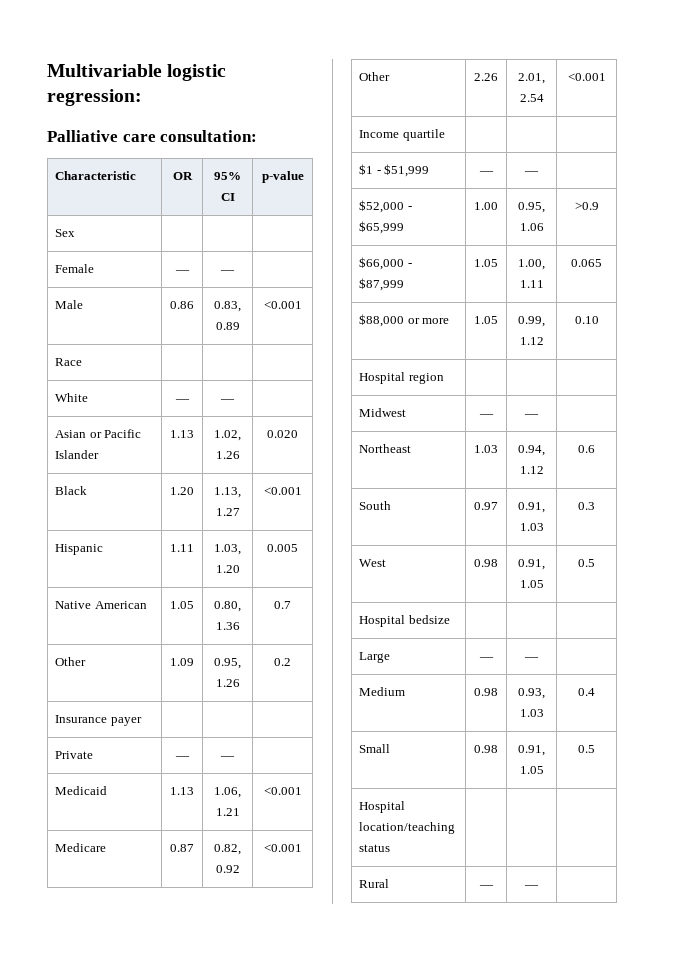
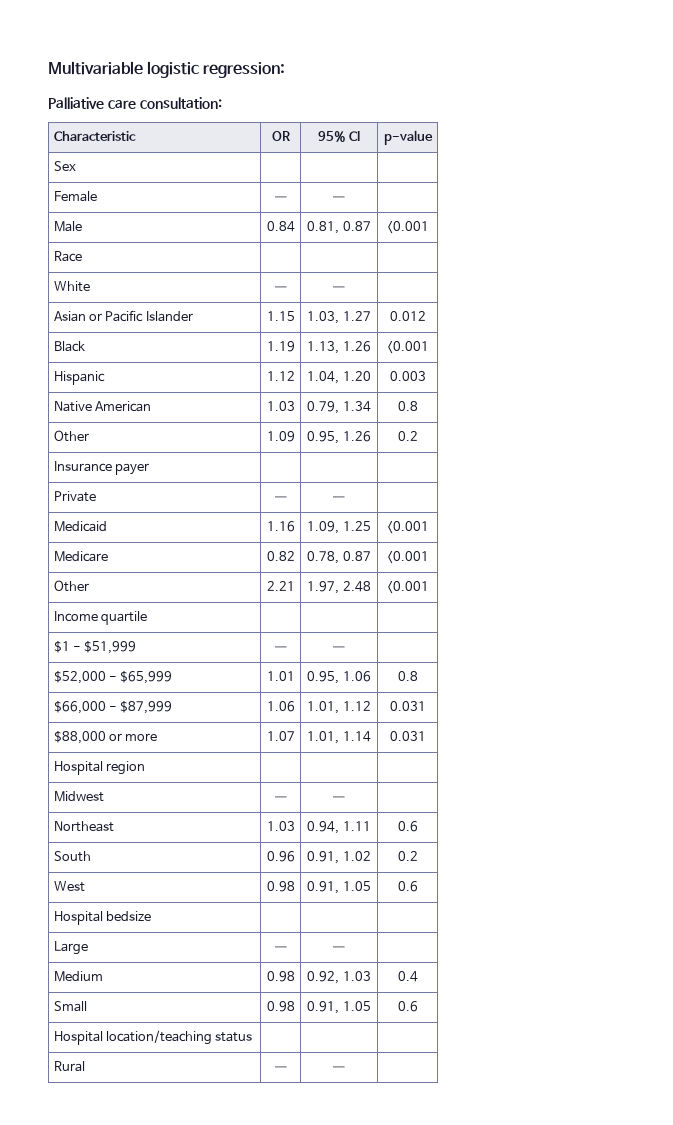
- Male | 0.86 | 0.83, 0.89 | <0.001
+ Male | 0.84 | 0.81, 0.87 | <0.001
- Asian or Pacific Islander | 1.13 | 1.02, 1.26 | 0.020
+ Asian or Pacific Islander | 1.15 | 1.03, 1.27 | 0.012
- Black | 1.20 | 1.13, 1.27 | <0.001
+ Black | 1.19 | 1.13, 1.26 | <0.001
- Hispanic | 1.11 | 1.03, 1.20 | 0.005
+ Hispanic | 1.12 | 1.04, 1.20 | 0.003
- Native American | 1.05 | 0.80, 1.36 | 0.7
+ Native American | 1.03 | 0.79, 1.34 | 0.8
- Medicaid | 1.13 | 1.06, 1.21 | <0.001
+ Medicaid | 1.16 | 1.09, 1.25 | <0.001
- Medicare | 0.87 | 0.82, 0.92 | <0.001
+ Medicare | 0.82 | 0.78, 0.87 | <0.001
- Other | 2.26 | 2.01, 2.54 | <0.001
+ Other | 2.21 | 1.97, 2.48 | <0.001
- $52,000 - $65,999 | 1.00 | 0.95, 1.06 | >0.9
+ $52,000 - $65,999 | 1.01 | 0.95, 1.06 | 0.8
- $66,000 - $87,999 | 1.05 | 1.00, 1.11 | 0.065
+ $66,000 - $87,999 | 1.06 | 1.01, 1.12 | 0.031
- $88,000 or more | 1.05 | 0.99, 1.12 | 0.10
+ $88,000 or more | 1.07 | 1.01, 1.14 | 0.031
- Northeast | 1.03 | 0.94, 1.12 | 0.6
+ Northeast | 1.03 | 0.94, 1.11 | 0.6
- South | 0.97 | 0.91, 1.03 | 0.3
+ South | 0.96 | 0.91, 1.02 | 0.2
- West | 0.98 | 0.91, 1.05 | 0.5
+ West | 0.98 | 0.91, 1.05 | 0.6
- Medium | 0.98 | 0.93, 1.03 | 0.4
+ Medium | 0.98 | 0.92, 1.03 | 0.4
- Small | 0.98 | 0.91, 1.05 | 0.5
+ Small | 0.98 | 0.91, 1.05 | 0.6

